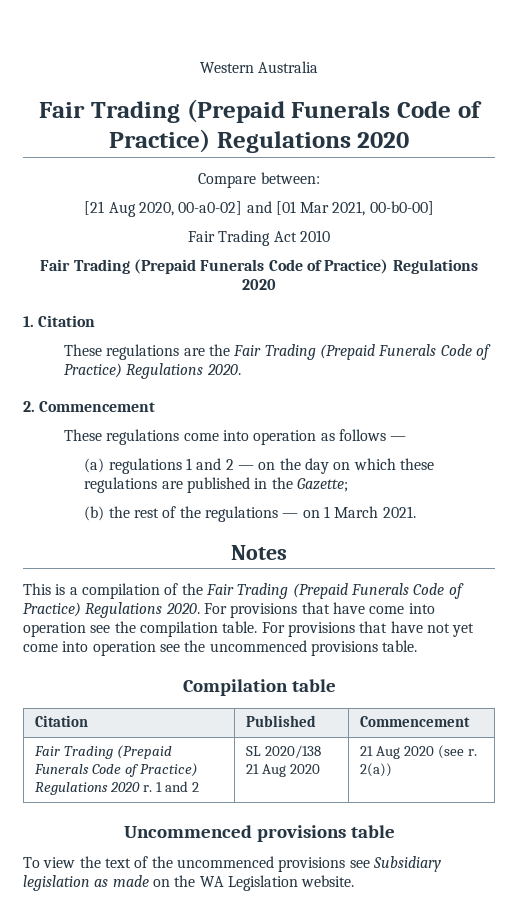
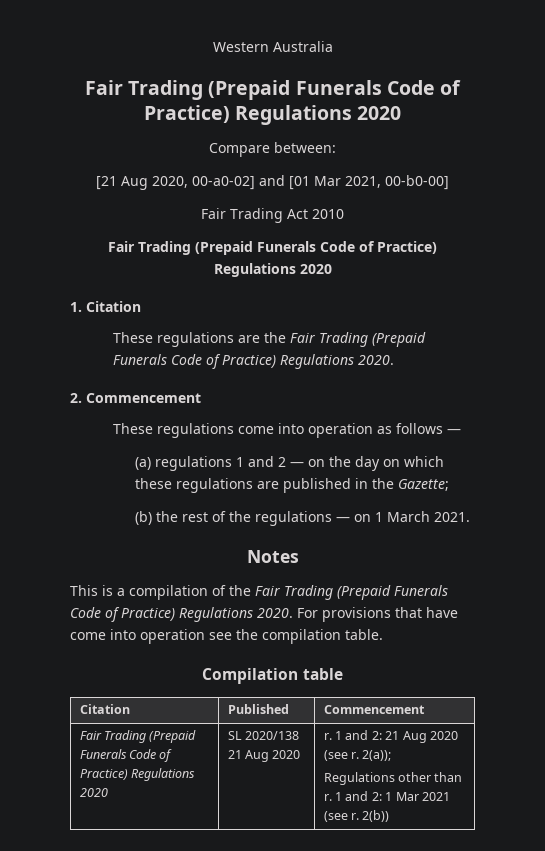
- For provisions that have not yet come into operation see the uncommenced provisions table.
- Fair Trading (Prepaid Funerals Code of Practice) Regulations 2020 r. 1 and 2 | SL 2020/138 21 Aug 2020 | 21 Aug 2020 (see r. 2(a))
- Uncommenced provisions table
- To view the text of the uncommenced provisions see Subsidiary legislation as made on the WA Legislation website.
+ Fair Trading (Prepaid Funerals Code of Practice) Regulations 2020 | SL 2020/138 21 Aug 2020 | r. 1 and 2: 21 Aug 2020 (see r. 2(a));
+ Regulations other than r. 1 and 2: 1 Mar 2021 (see r. 2(b))

